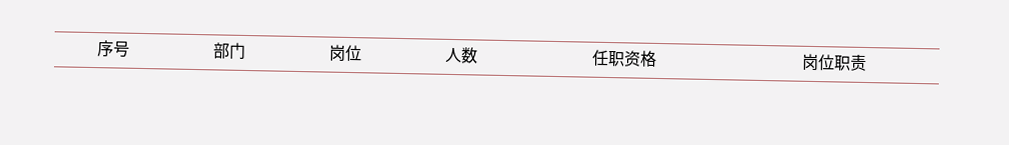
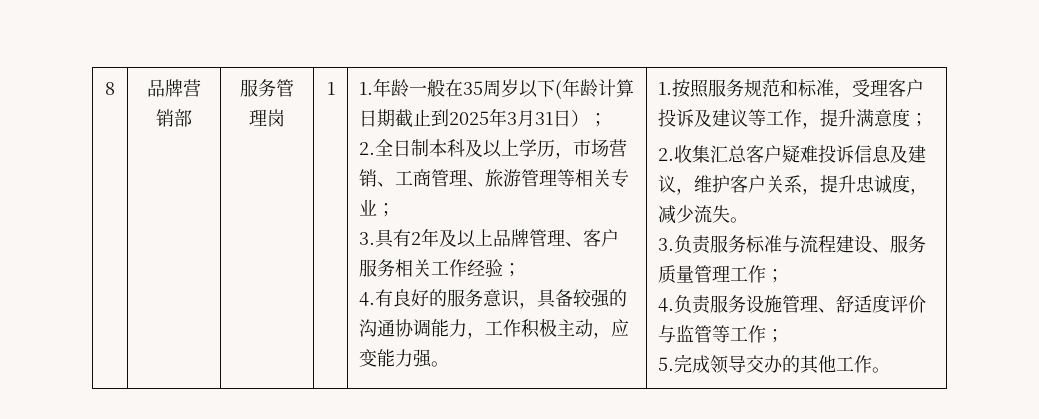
- 序号 | 部门 | 岗位 | 人数 | 任职资格 | 岗位职责
+ 8 | 品牌营销部 | 服务管理岗 | 1 | 1.年龄一般在35周岁以下(年龄计算日期截止到2025年3月31日）；
+ 2.全日制本科及以上学历，市场营销、工商管理、旅游管理等相关专业；
+ 3.具有2年及以上品牌管理、客户服务相关工作经验；
+ 4.有良好的服务意识，具备较强的沟通协调能力，工作积极主动，应变能力强。 | 1.按照服务规范和标准，受理客户投诉及建议等工作，提升满意度；
+ 2.收集汇总客户疑难投诉信息及建议，维护客户关系，提升忠诚度，减少流失。
+ 3.负责服务标准与流程建设、服务质量管理工作；
+ 4.负责服务设施管理、舒适度评价与监管等工作；
+ 5.完成领导交办的其他工作。

